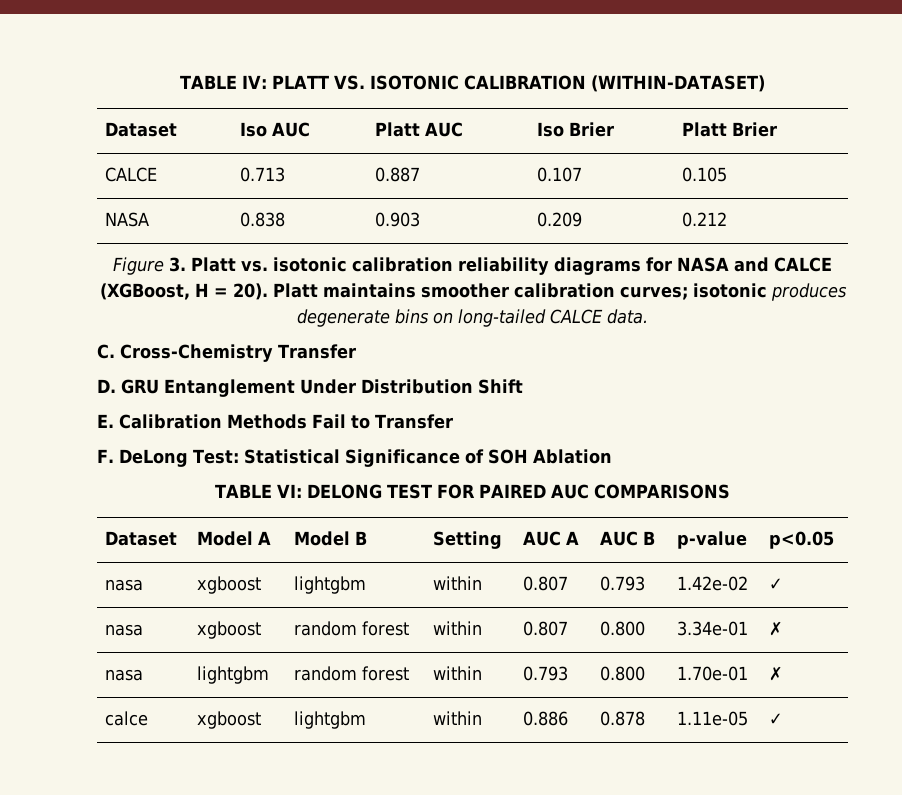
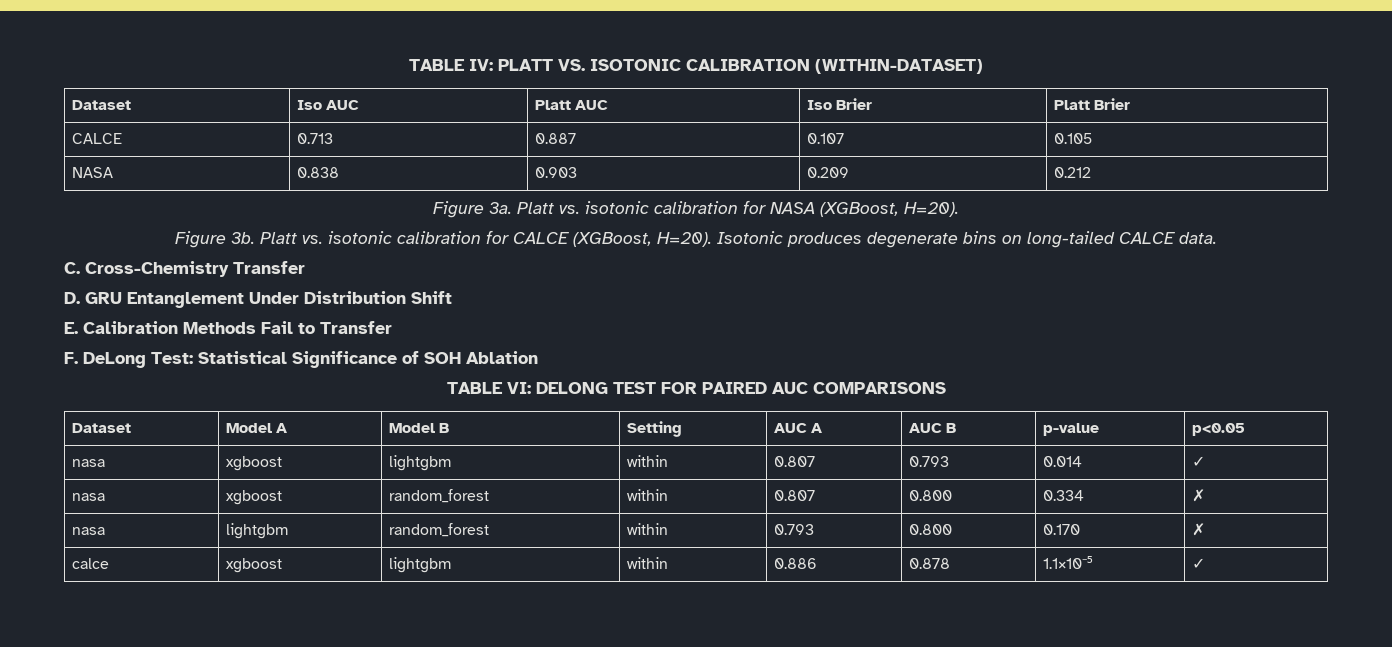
- Figure 3. Platt vs. isotonic calibration reliability diagrams for NASA and CALCE (XGBoost, H = 20). Platt maintains smoother calibration curves; isotonic produces degenerate bins on long-tailed CALCE data.
+ Figure 3a. Platt vs. isotonic calibration for NASA (XGBoost, H=20).
+ Figure 3b. Platt vs. isotonic calibration for CALCE (XGBoost, H=20). Isotonic produces degenerate bins on long-tailed CALCE data.
- nasa | xgboost | lightgbm | within | 0.807 | 0.793 | 1.42e-02 | ✓
+ nasa | xgboost | lightgbm | within | 0.807 | 0.793 | 0.014 | ✓
- nasa | xgboost | random forest | within | 0.807 | 0.800 | 3.34e-01 | ✗
+ nasa | xgboost | random_forest | within | 0.807 | 0.800 | 0.334 | ✗
- nasa | lightgbm | random forest | within | 0.793 | 0.800 | 1.70e-01 | ✗
+ nasa | lightgbm | random_forest | within | 0.793 | 0.800 | 0.170 | ✗
- calce | xgboost | lightgbm | within | 0.886 | 0.878 | 1.11e-05 | ✓
+ calce | xgboost | lightgbm | within | 0.886 | 0.878 | 1.1×10⁻⁵ | ✓

